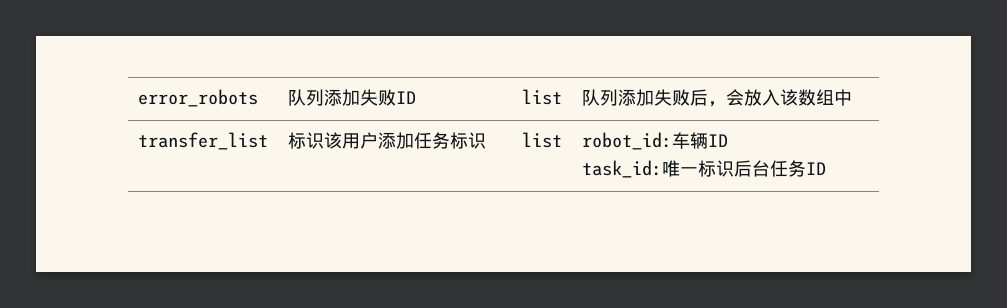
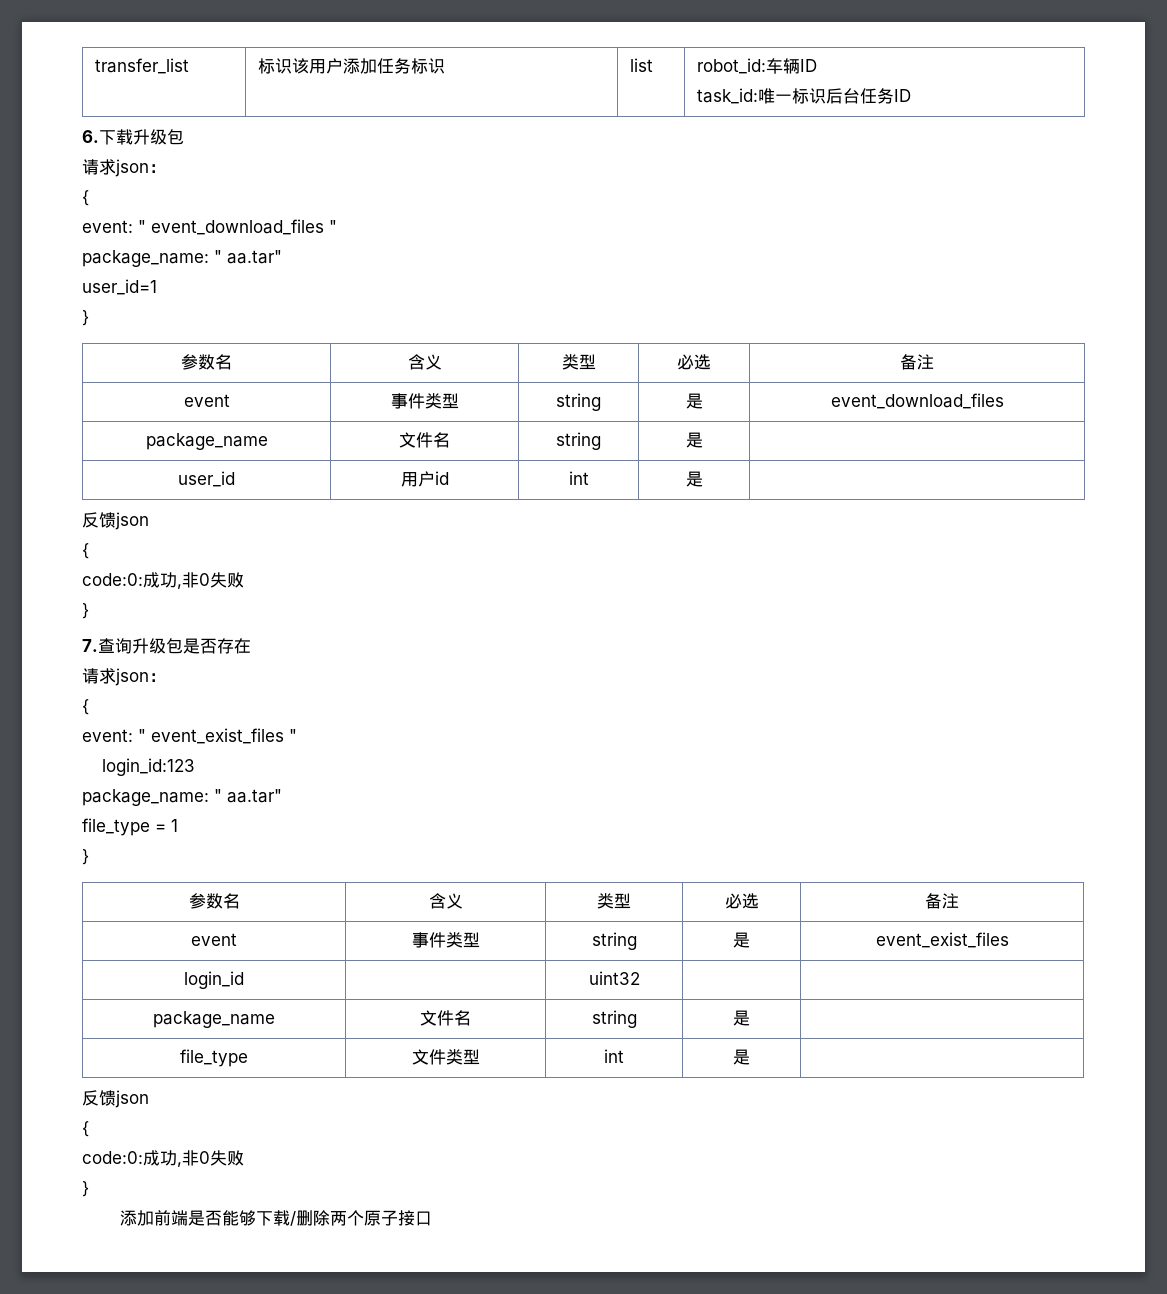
- error_robots | 队列添加失败ID | list | 队列添加失败后，会放入该数组中
+ 6.下载升级包
+ 请求json：
+ {
+ event: " event_download_files "
+ package_name: " aa.tar"
+ user_id=1
+ }
+ 参数名 | 含义 | 类型 | 必选 | 备注
+ event | 事件类型 | string | 是 | event_download_files
+ package_name | 文件名 | string | 是 |
+ user_id | 用户id | int | 是 |
+ 反馈json
+ {
+ code:0:成功,非0失败
+ }
+ 7.查询升级包是否存在
+ 请求json：
+ {
+ event: " event_exist_files "
+ login_id:123
+ package_name: " aa.tar"
+ file_type = 1
+ }
+ 参数名 | 含义 | 类型 | 必选 | 备注
+ event | 事件类型 | string | 是 | event_exist_files
+ login_id | | uint32 | |
+ package_name | 文件名 | string | 是 |
+ file_type | 文件类型 | int | 是 |
+ 反馈json
+ {
+ code:0:成功,非0失败
+ }
+ 添加前端是否能够下载/删除两个原子接口

